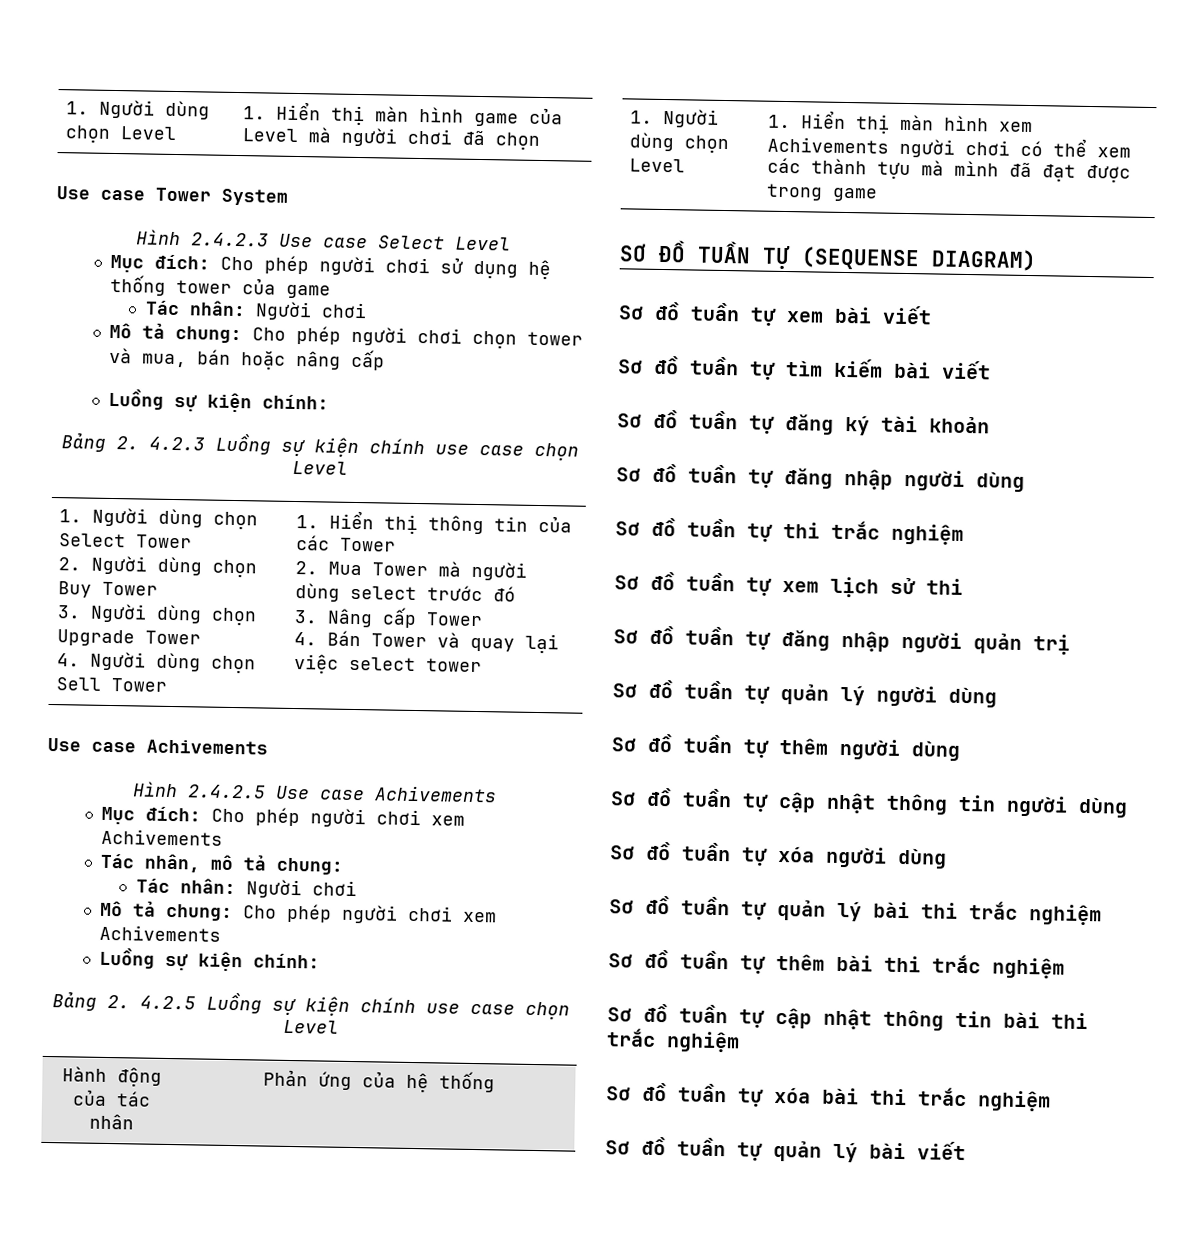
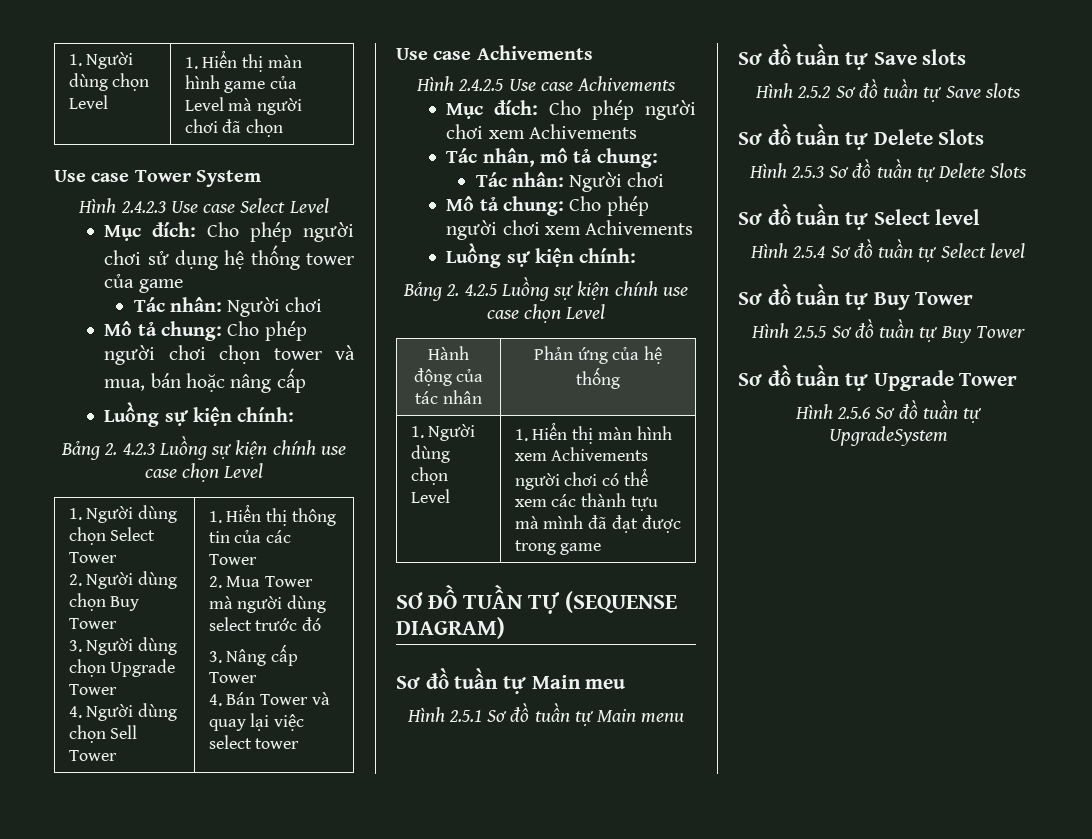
- Sơ đồ tuần tự xem bài viết
- Sơ đồ tuần tự tìm kiếm bài viết
- Sơ đồ tuần tự đăng ký tài khoản
- Sơ đồ tuần tự đăng nhập người dùng
- Sơ đồ tuần tự thi trắc nghiệm
- Sơ đồ tuần tự xem lịch sử thi
- Sơ đồ tuần tự đăng nhập người quản trị
- Sơ đồ tuần tự quản lý người dùng
- Sơ đồ tuần tự thêm người dùng
- Sơ đồ tuần tự cập nhật thông tin người dùng
- Sơ đồ tuần tự xóa người dùng
- Sơ đồ tuần tự quản lý bài thi trắc nghiệm
- Sơ đồ tuần tự thêm bài thi trắc nghiệm
- Sơ đồ tuần tự cập nhật thông tin bài thi trắc nghiệm
- Sơ đồ tuần tự xóa bài thi trắc nghiệm
- Sơ đồ tuần tự quản lý bài viết
+ Sơ đồ tuần tự Main meu
+ Hình 2.5.1 Sơ đồ tuần tự Main menu
+ Sơ đồ tuần tự Save slots
+ Hình 2.5.2 Sơ đồ tuần tự Save slots
+ Sơ đồ tuần tự Delete Slots
+ Hình 2.5.3 Sơ đồ tuần tự Delete Slots
+ Sơ đồ tuần tự Select level
+ Hình 2.5.4 Sơ đồ tuần tự Select level
+ Sơ đồ tuần tự Buy Tower
+ Hình 2.5.5 Sơ đồ tuần tự Buy Tower
+ Sơ đồ tuần tự Upgrade Tower
+ Hình 2.5.6 Sơ đồ tuần tự UpgradeSystem

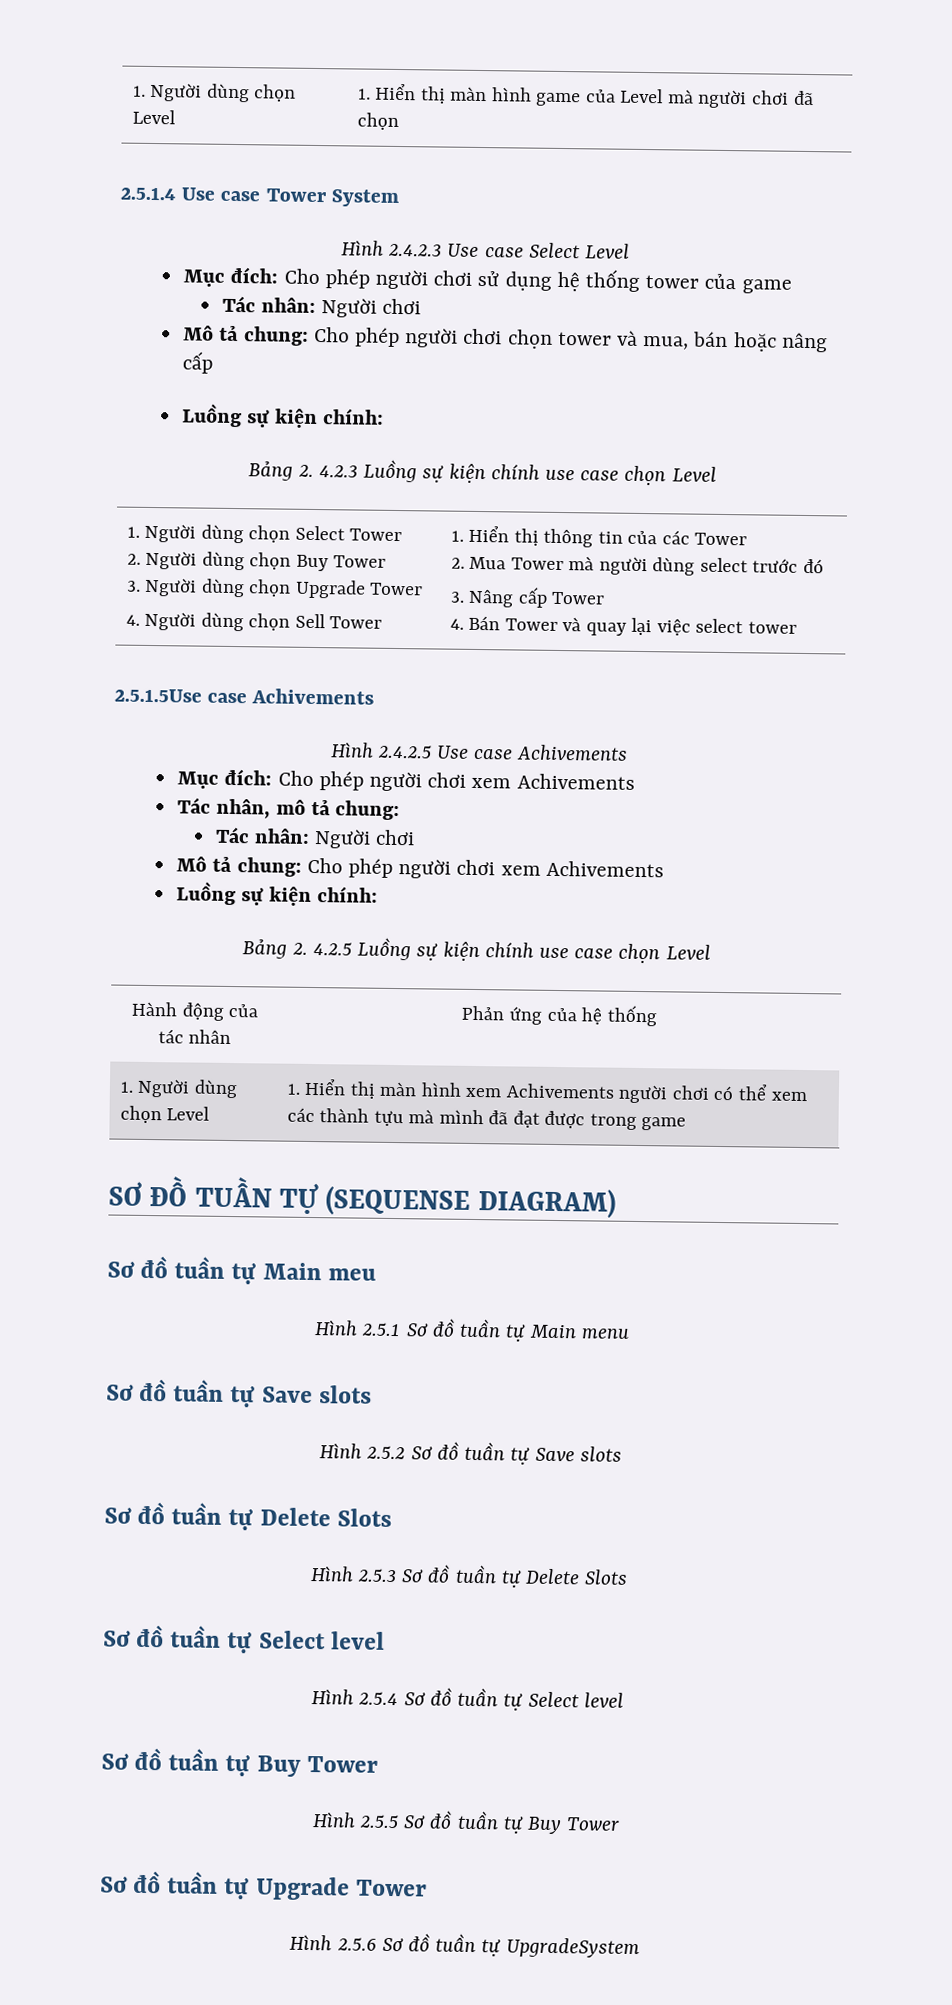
- Use case Tower System
+ 2.5.1.4 Use case Tower System
  4. Bán Tower và quay lại việc select tower
- Use case Achivements
+ 2.5.1.5Use case Achivements

